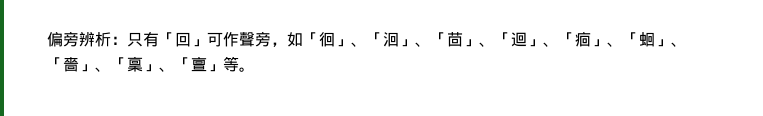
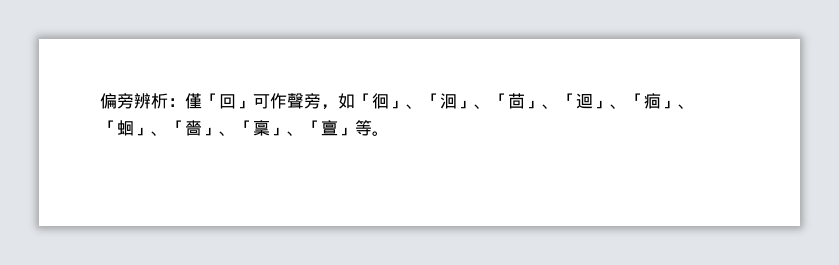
- 偏旁辨析：只有「回」可作聲旁，如「徊」、「洄」、「茴」、「迴」、「痐」、「蛔」、「嗇」、「稟」、「亶」等。
+ 偏旁辨析：僅「回」可作聲旁，如「徊」、「洄」、「茴」、「迴」、「痐」、「蛔」、「嗇」、「稟」、「亶」等。

